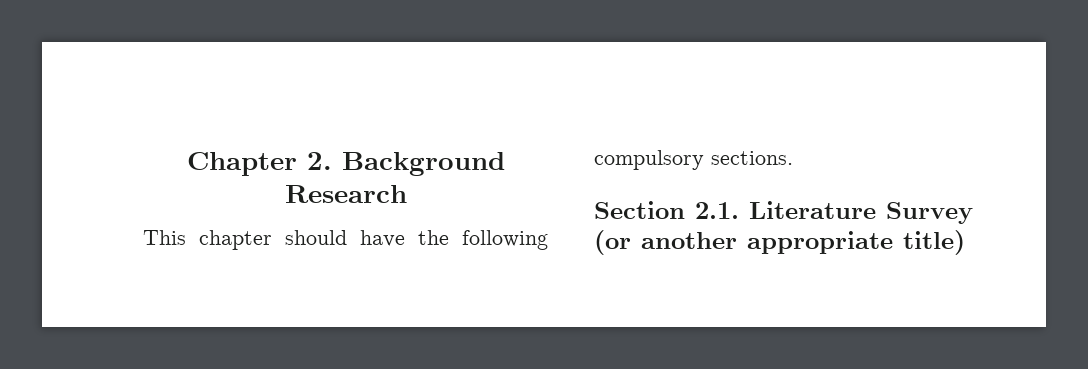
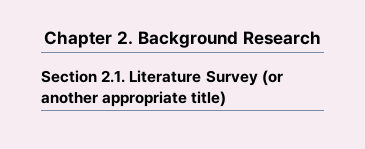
- This chapter should have the following compulsory sections.

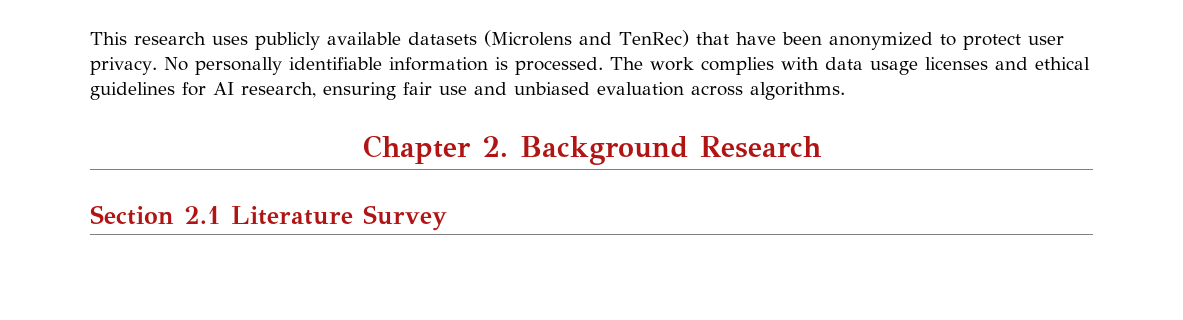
+ This research uses publicly available datasets (Microlens and TenRec) that have been anonymized to protect user privacy. No personally identifiable information is processed. The work complies with data usage licenses and ethical guidelines for AI research, ensuring fair use and unbiased evaluation across algorithms.
- Section 2.1. Literature Survey (or another appropriate title)
+ Section 2.1 Literature Survey

